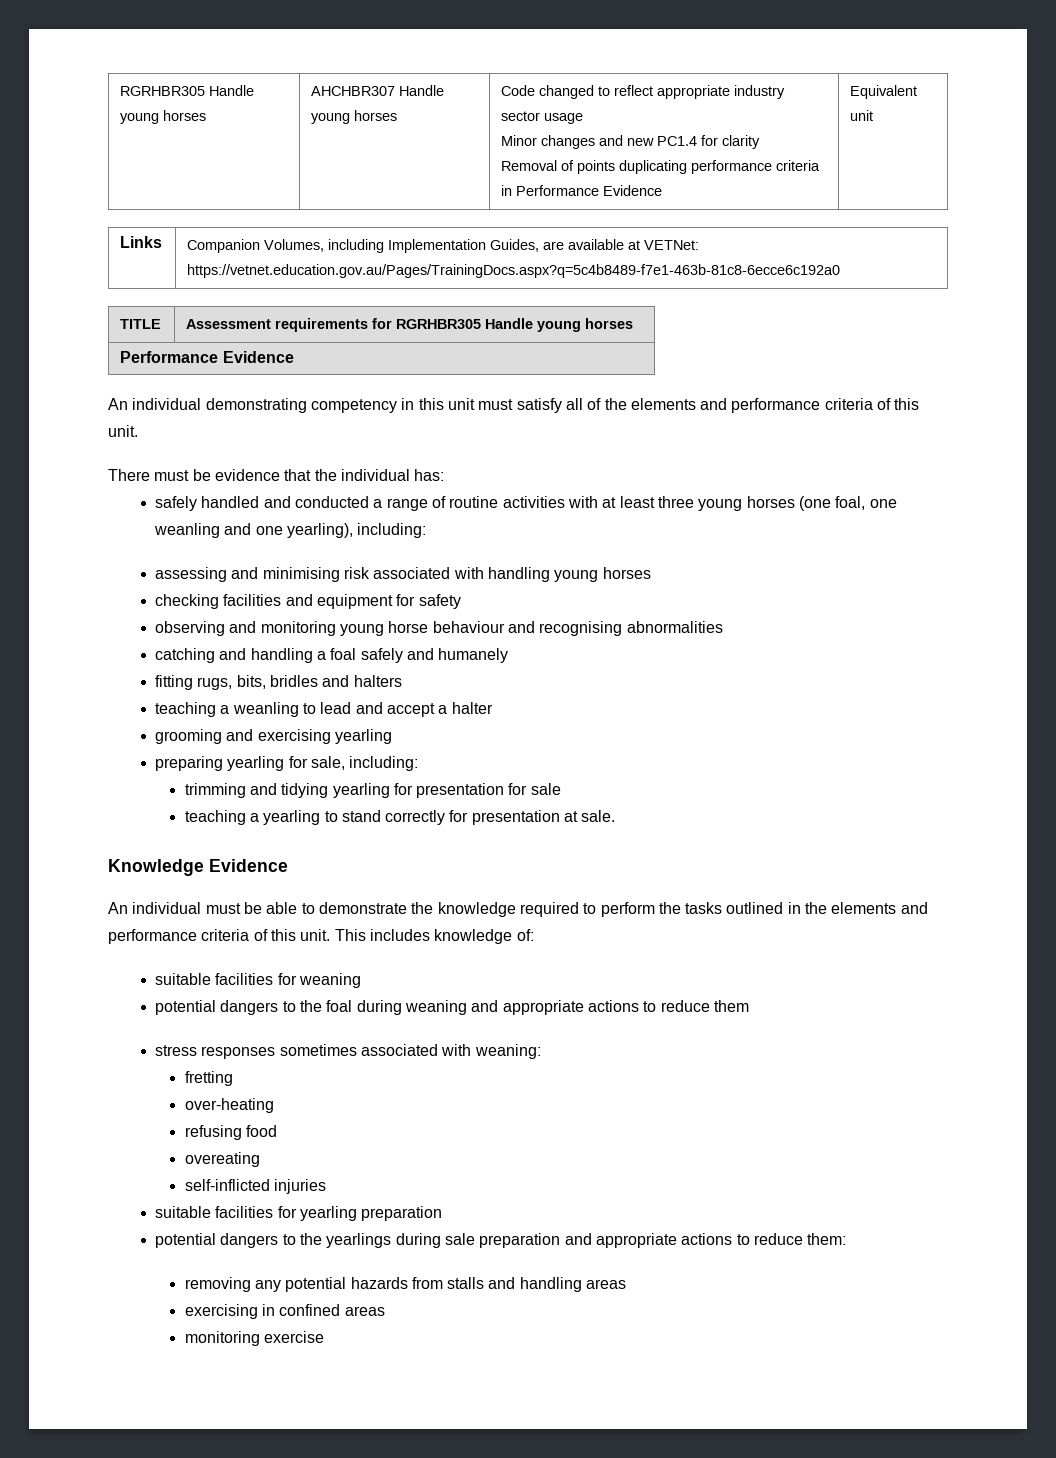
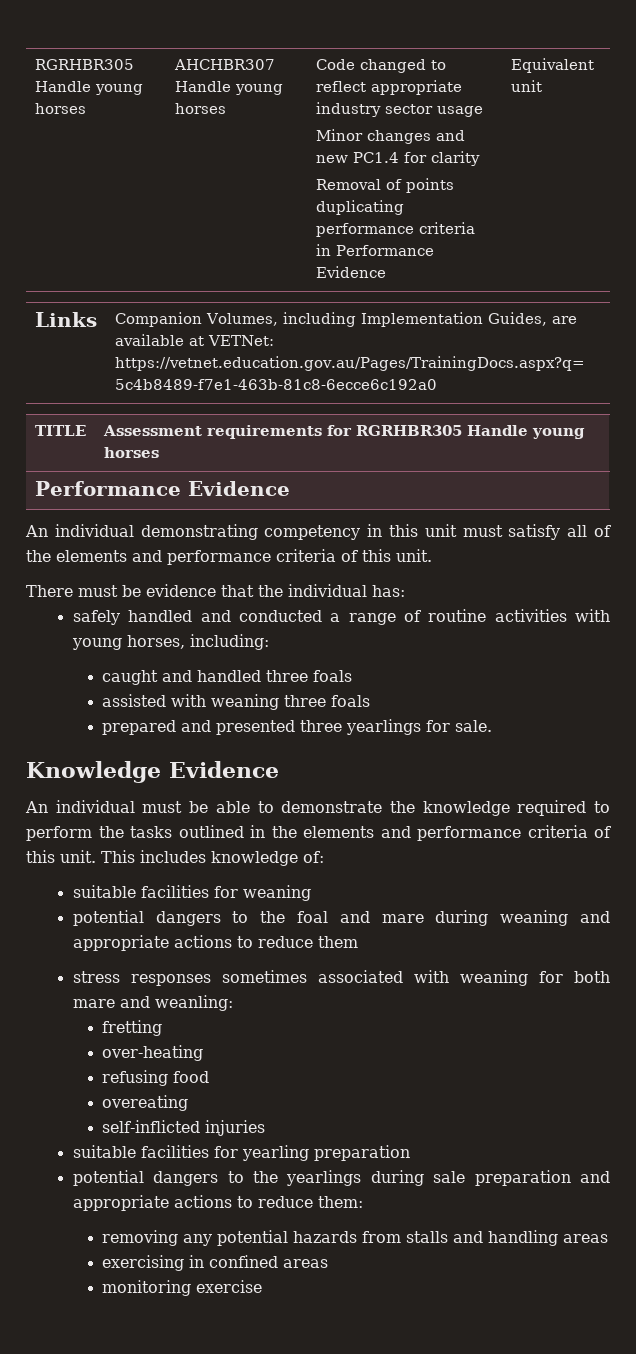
- safely handled and conducted a range of routine activities with at least three young horses (one foal, one weanling and one yearling), including:
- assessing and minimising risk associated with handling young horses
- checking facilities and equipment for safety
- observing and monitoring young horse behaviour and recognising abnormalities
- catching and handling a foal safely and humanely
- fitting rugs, bits, bridles and halters
- teaching a weanling to lead and accept a halter
- grooming and exercising yearling
- preparing yearling for sale, including:
- trimming and tidying yearling for presentation for sale
- teaching a yearling to stand correctly for presentation at sale.
+ safely handled and conducted a range of routine activities with young horses, including:
+ caught and handled three foals
+ assisted with weaning three foals
+ prepared and presented three yearlings for sale.
- potential dangers to the foal during weaning and appropriate actions to reduce them
+ potential dangers to the foal and mare during weaning and appropriate actions to reduce them
- stress responses sometimes associated with weaning:
+ stress responses sometimes associated with weaning for both mare and weanling:

